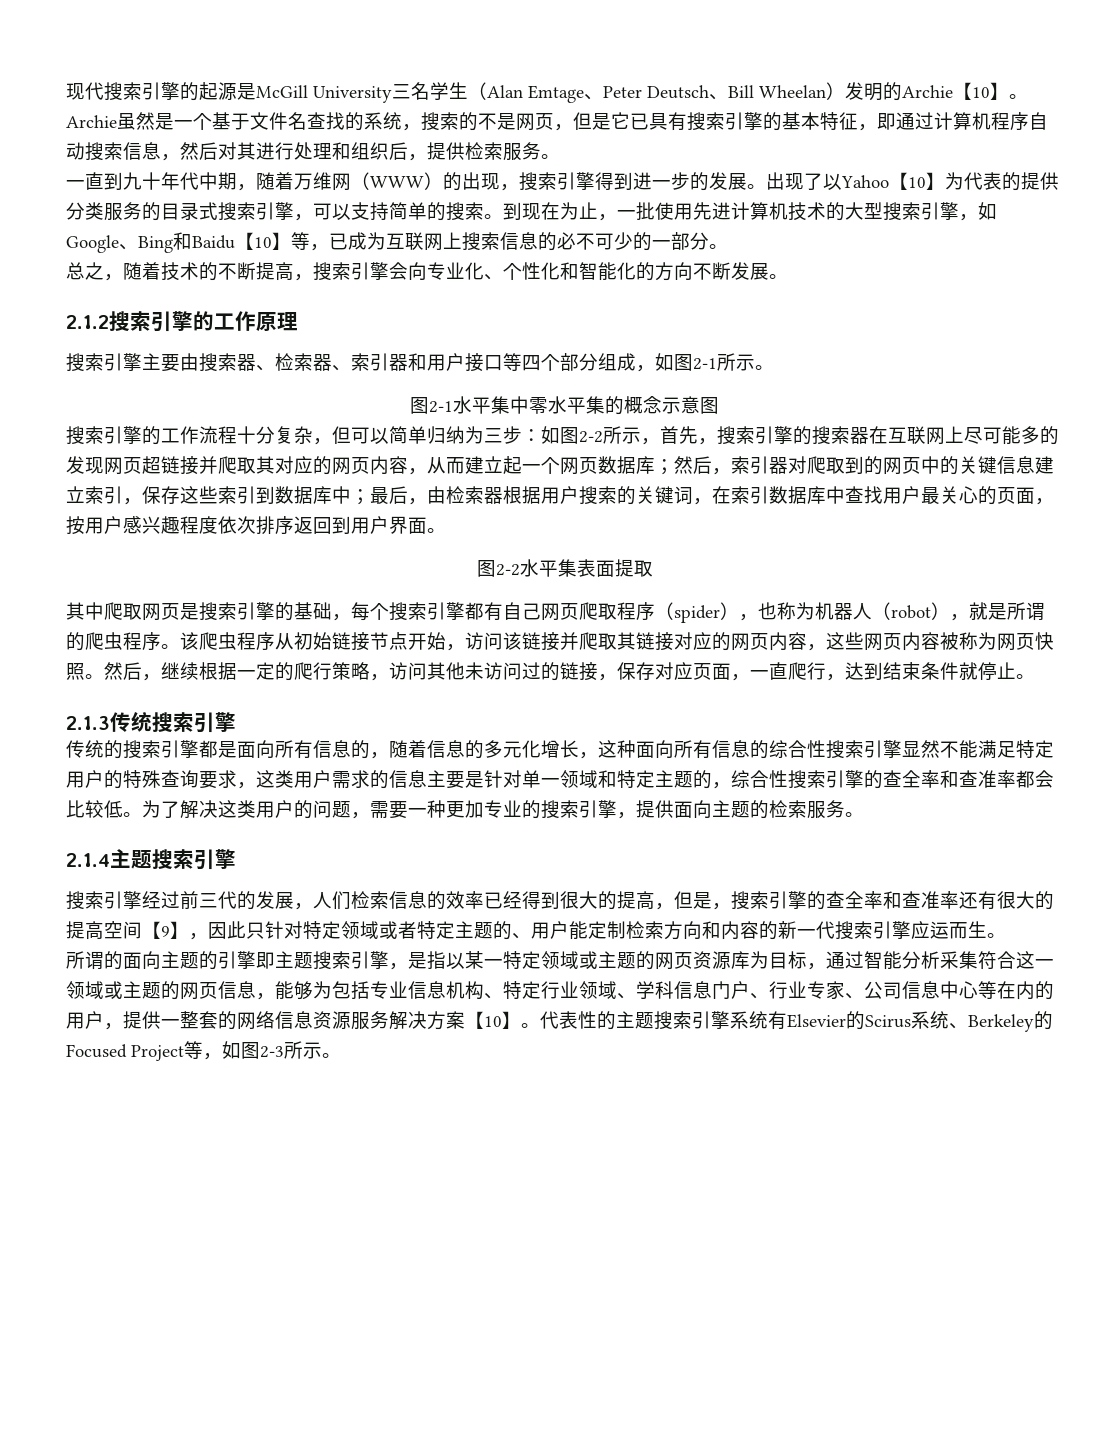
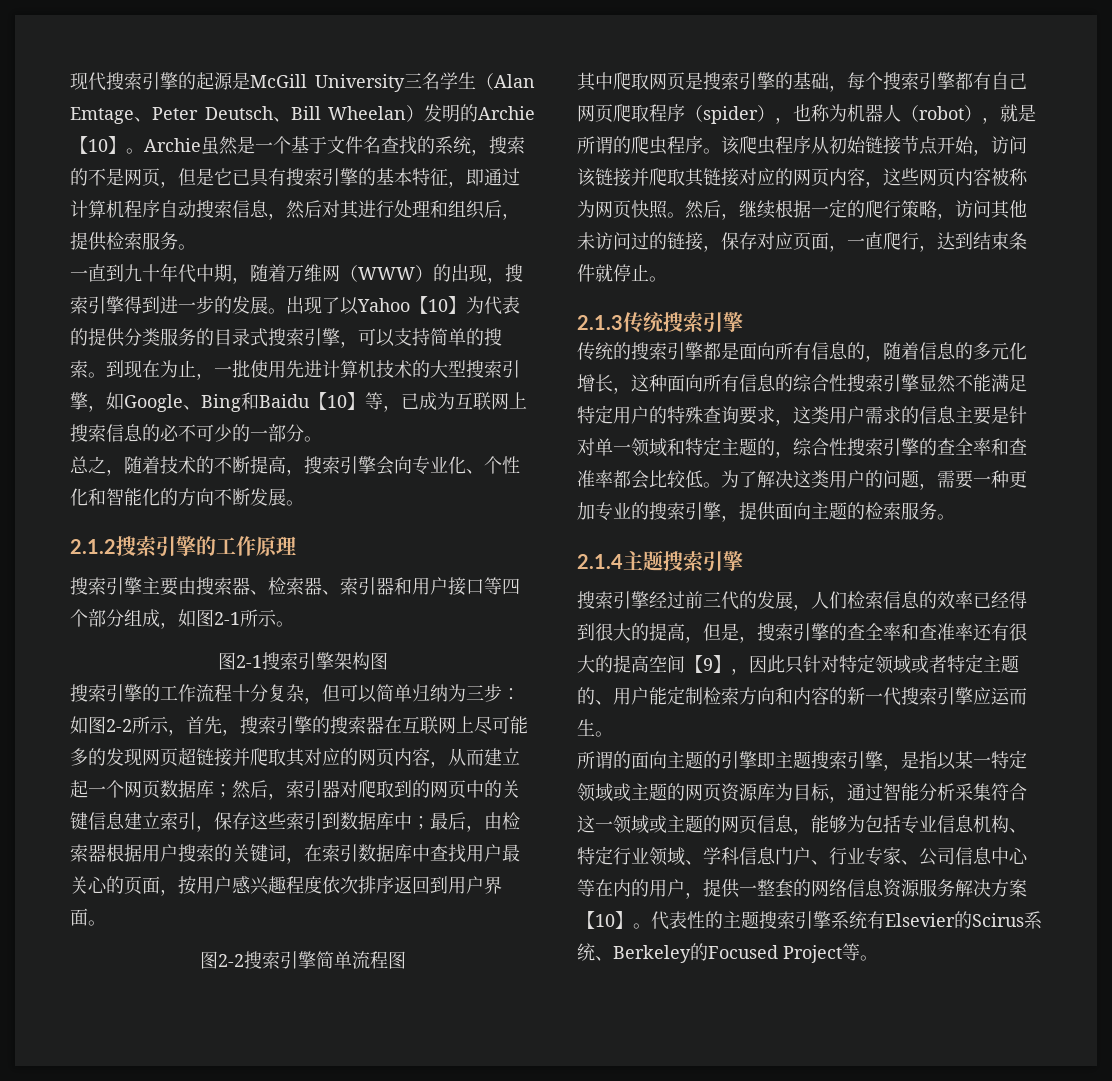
- 图2-1水平集中零水平集的概念示意图
+ 图2-1搜索引擎架构图
- 图2-2水平集表面提取
+ 图2-2搜索引擎简单流程图
- 代表性的主题搜索引擎系统有Elsevier的Scirus系统、Berkeley的Focused Project等，如图2-3所示。
+ 代表性的主题搜索引擎系统有Elsevier的Scirus系统、Berkeley的Focused Project等。

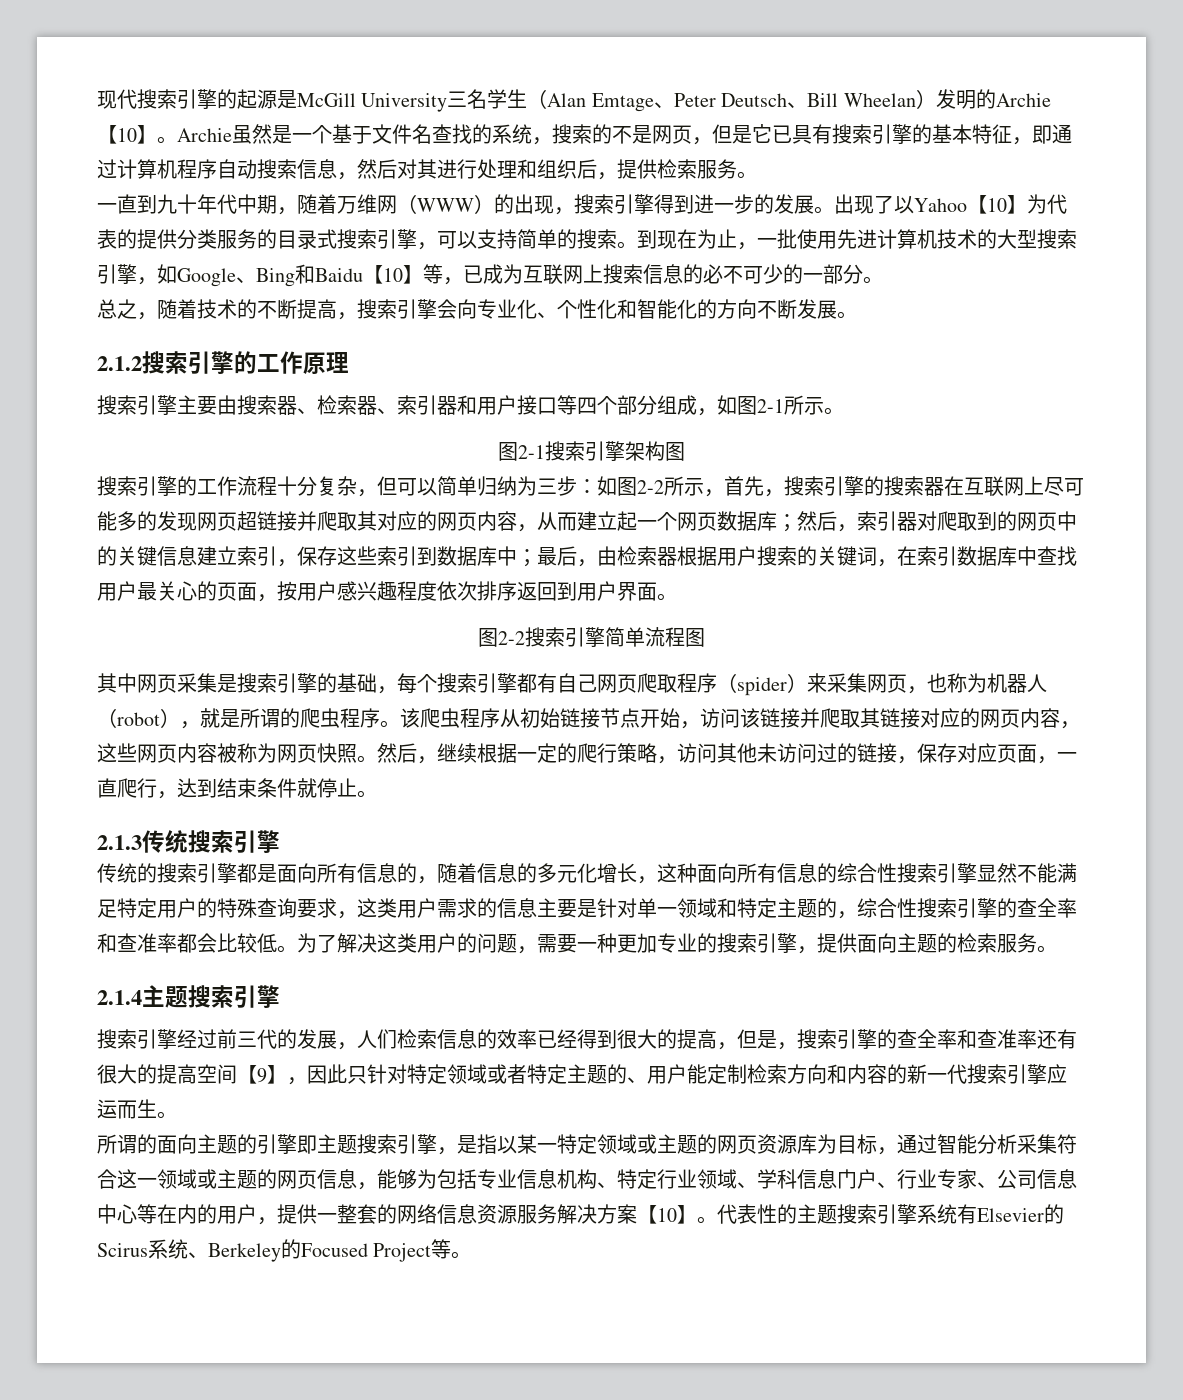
- 其中爬取网页是搜索引擎的基础，每个搜索引擎都有自己网页爬取程序（spider），也称为机器人（robot），就是所谓的爬虫程序。
+ 其中网页采集是搜索引擎的基础，每个搜索引擎都有自己网页爬取程序（spider）来采集网页，也称为机器人（robot），就是所谓的爬虫程序。

